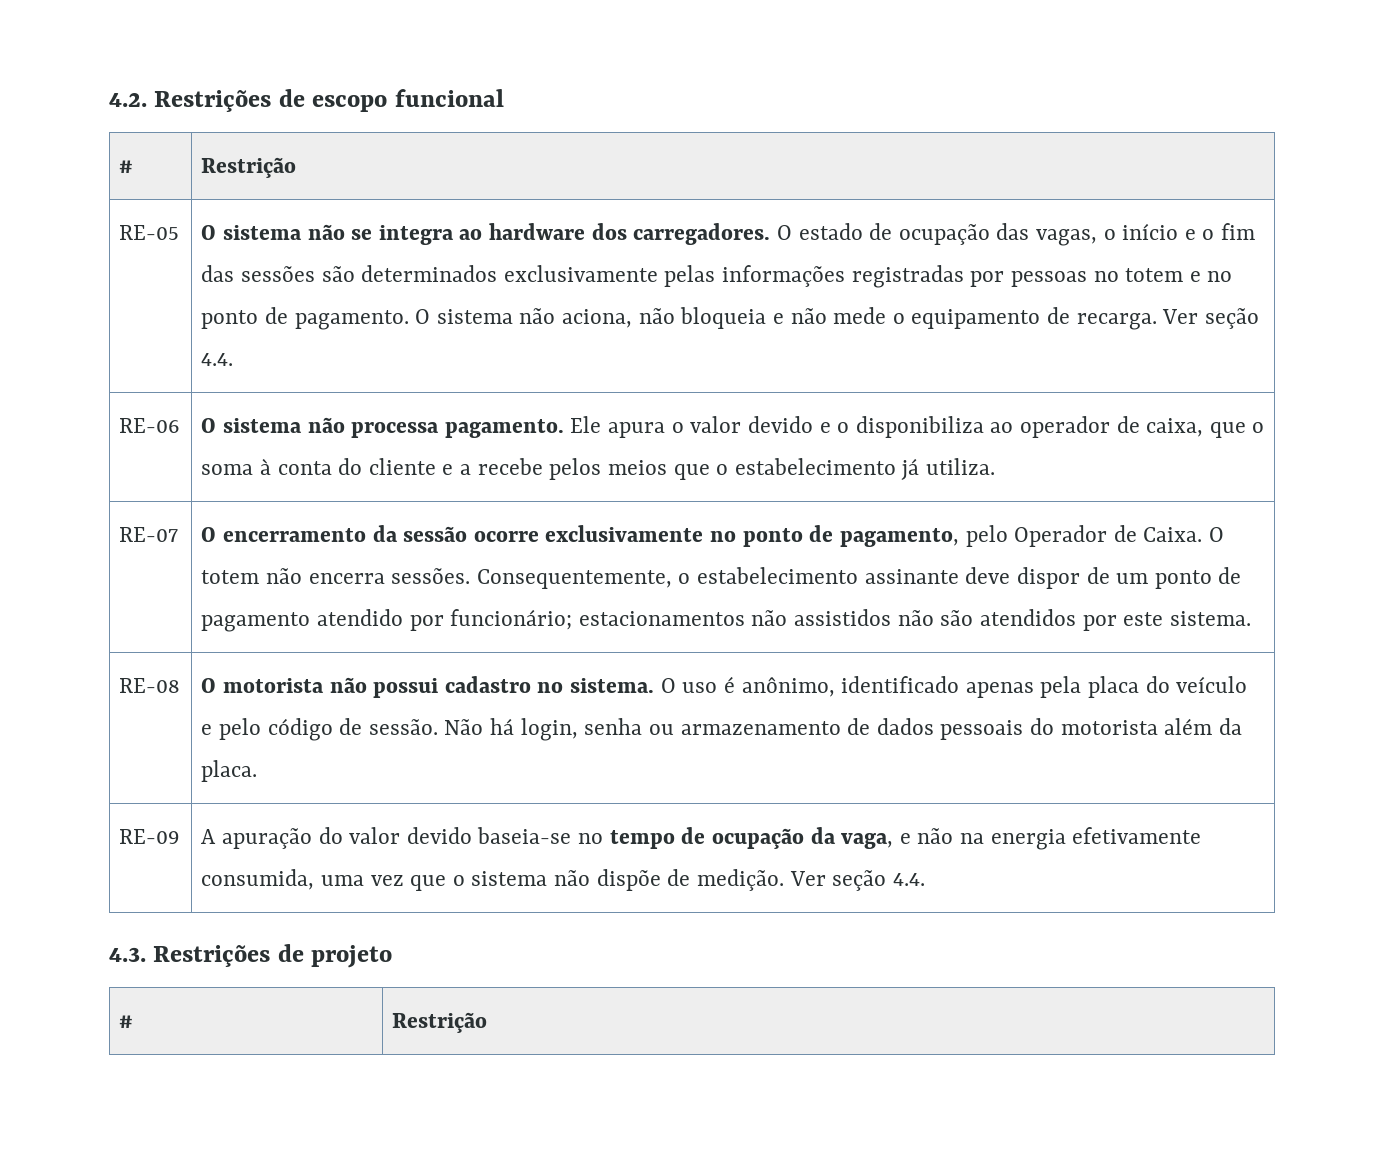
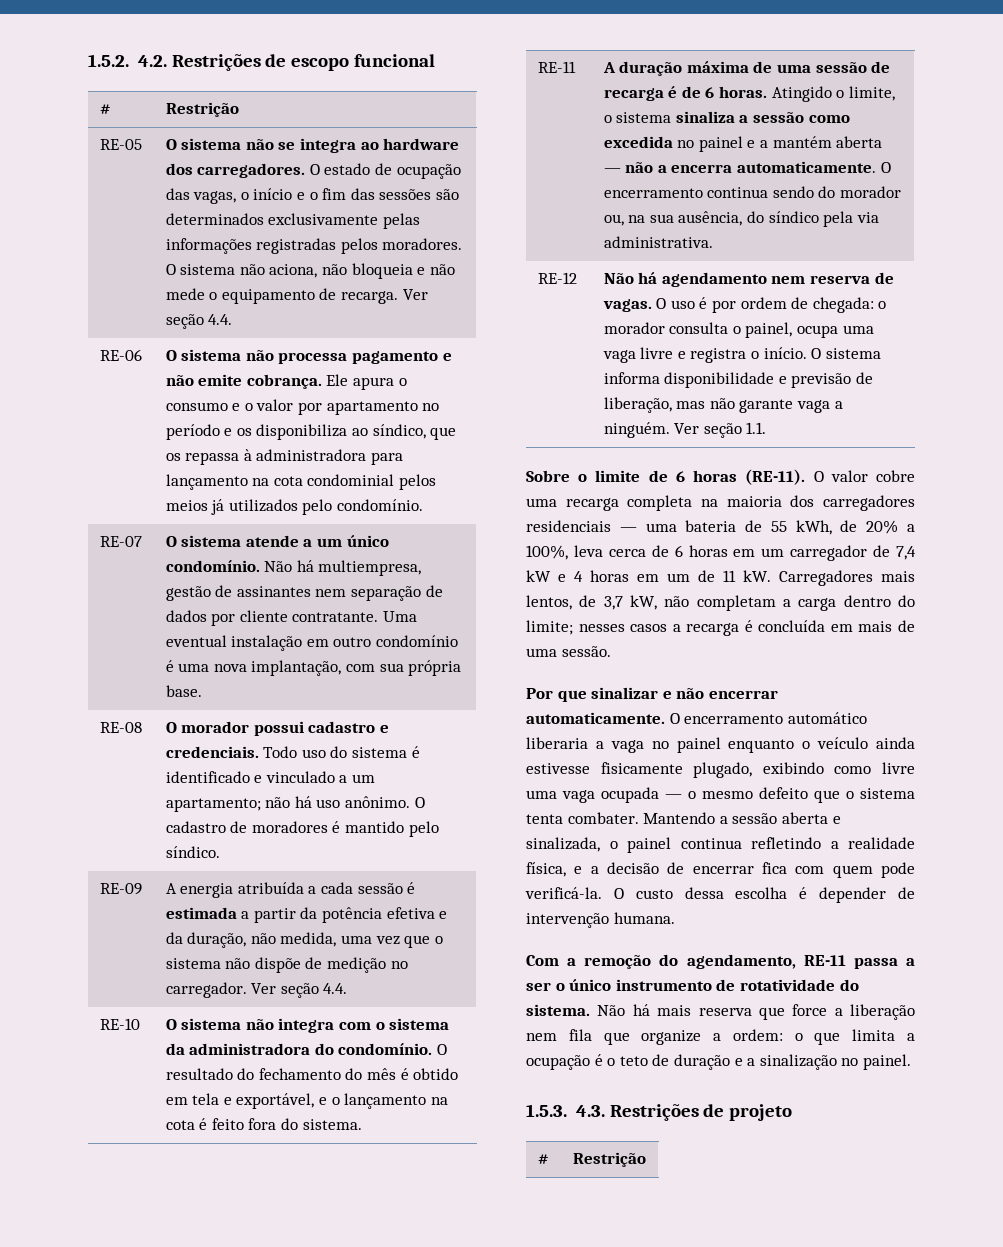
- 4.2. Restrições de escopo funcional
+ 1.5.2. 4.2. Restrições de escopo funcional
- O estado de ocupação das vagas, o início e o fim das sessões são determinados exclusivamente pelas informações registradas por pessoas no totem e no ponto de pagamento.
+ O estado de ocupação das vagas, o início e o fim das sessões são determinados exclusivamente pelas informações registradas pelos moradores.
- O sistema não processa pagamento. Ele apura o valor devido e o disponibiliza ao operador de caixa, que o soma à conta do cliente e a recebe pelos meios que o estabelecimento já utiliza.
- RE-07 | O encerramento da sessão ocorre exclusivamente no ponto de pagamento, pelo Operador de Caixa. O totem não encerra sessões. Consequentemente, o estabelecimento assinante deve dispor de um ponto de pagamento atendido por funcionário; estacionamentos não assistidos não são atendidos por este sistema.
- RE-08 | O motorista não possui cadastro no sistema. O uso é anônimo, identificado apenas pela placa do veículo e pelo código de sessão. Não há login, senha ou armazenamento de dados pessoais do motorista além da placa.
- RE-09 | A apuração do valor devido baseia-se no tempo de ocupação da vaga, e não na energia efetivamente consumida, uma vez que o sistema não dispõe de medição. Ver seção 4.4.
- 4.3. Restrições de projeto
+ O sistema não processa pagamento e não emite cobrança. Ele apura o consumo e o valor por apartamento no período e os disponibiliza ao síndico, que os repassa à administradora para lançamento na cota condominial pelos meios já utilizados pelo condomínio.
+ RE-07 | O sistema atende a um único condomínio. Não há multiempresa, gestão de assinantes nem separação de dados por cliente contratante. Uma eventual instalação em outro condomínio é uma nova implantação, com sua própria base.
+ RE-08 | O morador possui cadastro e credenciais. Todo uso do sistema é identificado e vinculado a um apartamento; não há uso anônimo. O cadastro de moradores é mantido pelo síndico.
+ RE-09 | A energia atribuída a cada sessão é estimada a partir da potência efetiva e da duração, não medida, uma vez que o sistema não dispõe de medição no carregador. Ver seção 4.4.
+ RE-10 | O sistema não integra com o sistema da administradora do condomínio. O resultado do fechamento do mês é obtido em tela e exportável, e o lançamento na cota é feito fora do sistema.
+ RE-11 | A duração máxima de uma sessão de recarga é de 6 horas. Atingido o limite, o sistema sinaliza a sessão como excedida no painel e a mantém aberta — não a encerra automaticamente. O encerramento continua sendo do morador ou, na sua ausência, do síndico pela via administrativa.
+ RE-12 | Não há agendamento nem reserva de vagas. O uso é por ordem de chegada: o morador consulta o painel, ocupa uma vaga livre e registra o início. O sistema informa disponibilidade e previsão de liberação, mas não garante vaga a ninguém. Ver seção 1.1.
+ Sobre o limite de 6 horas (RE-11). O valor cobre uma recarga completa na maioria dos carregadores residenciais — uma bateria de 55 kWh, de 20% a 100%, leva cerca de 6 horas em um carregador de 7,4 kW e 4 horas em um de 11 kW. Carregadores mais lentos, de 3,7 kW, não completam a carga dentro do limite; nesses casos a recarga é concluída em mais de uma sessão.
+ Por que sinalizar e não encerrar automaticamente. O encerramento automático liberaria a vaga no painel enquanto o veículo ainda estivesse fisicamente plugado, exibindo como livre uma vaga ocupada — o mesmo defeito que o sistema tenta combater. Mantendo a sessão aberta e sinalizada, o painel continua refletindo a realidade física, e a decisão de encerrar fica com quem pode verificá-la. O custo dessa escolha é depender de intervenção humana.
+ Com a remoção do agendamento, RE-11 passa a ser o único instrumento de rotatividade do sistema. Não há mais reserva que force a liberação nem fila que organize a ordem: o que limita a ocupação é o teto de duração e a sinalização no painel.
+ 1.5.3. 4.3. Restrições de projeto

